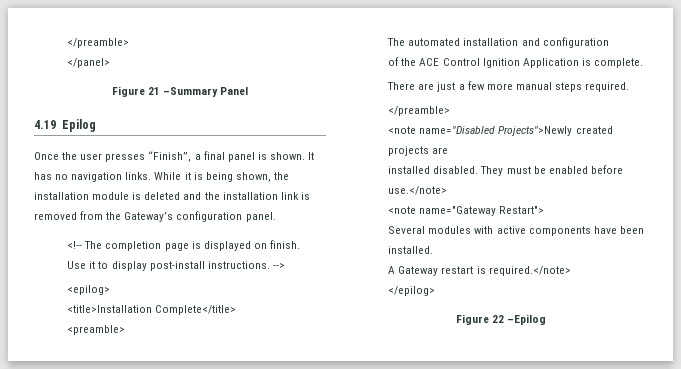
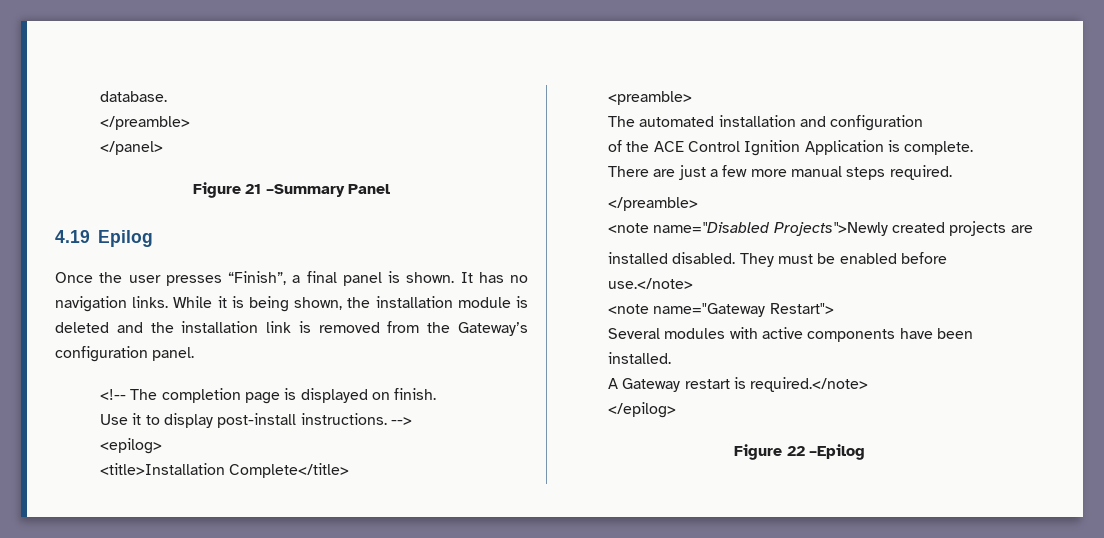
+ database.

